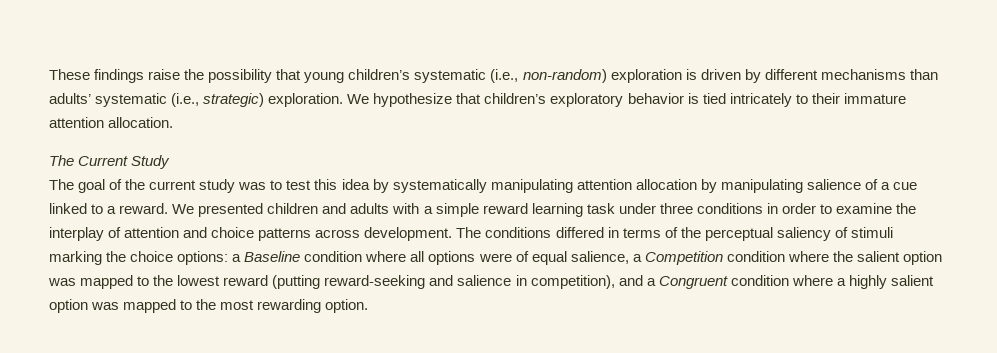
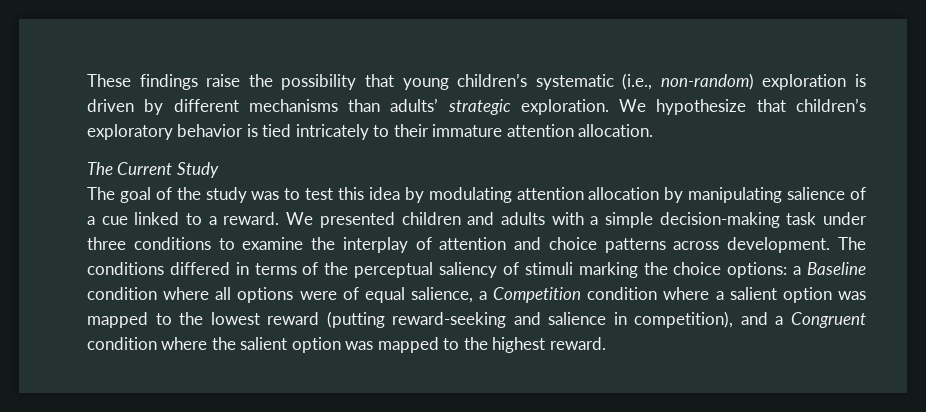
- These findings raise the possibility that young children’s systematic (i.e., non-random) exploration is driven by different mechanisms than adults’ systematic (i.e., strategic) exploration.
+ These findings raise the possibility that young children’s systematic (i.e., non-random) exploration is driven by different mechanisms than adults’ strategic exploration.
- The goal of the current study was to test this idea by systematically manipulating attention allocation by manipulating salience of a cue linked to a reward.
+ The goal of the study was to test this idea by modulating attention allocation by manipulating salience of a cue linked to a reward.
- We presented children and adults with a simple reward learning task under three conditions in order to examine the interplay of attention and choice patterns across development.
+ We presented children and adults with a simple decision-making task under three conditions to examine the interplay of attention and choice patterns across development.
- The conditions differed in terms of the perceptual saliency of stimuli marking the choice options: a Baseline condition where all options were of equal salience, a Competition condition where the salient option was mapped to the lowest reward (putting reward-seeking and salience in competition), and a Congruent condition where a highly salient option was mapped to the most rewarding option.
+ The conditions differed in terms of the perceptual saliency of stimuli marking the choice options: a Baseline condition where all options were of equal salience, a Competition condition where a salient option was mapped to the lowest reward (putting reward-seeking and salience in competition), and a Congruent condition where the salient option was mapped to the highest reward.

